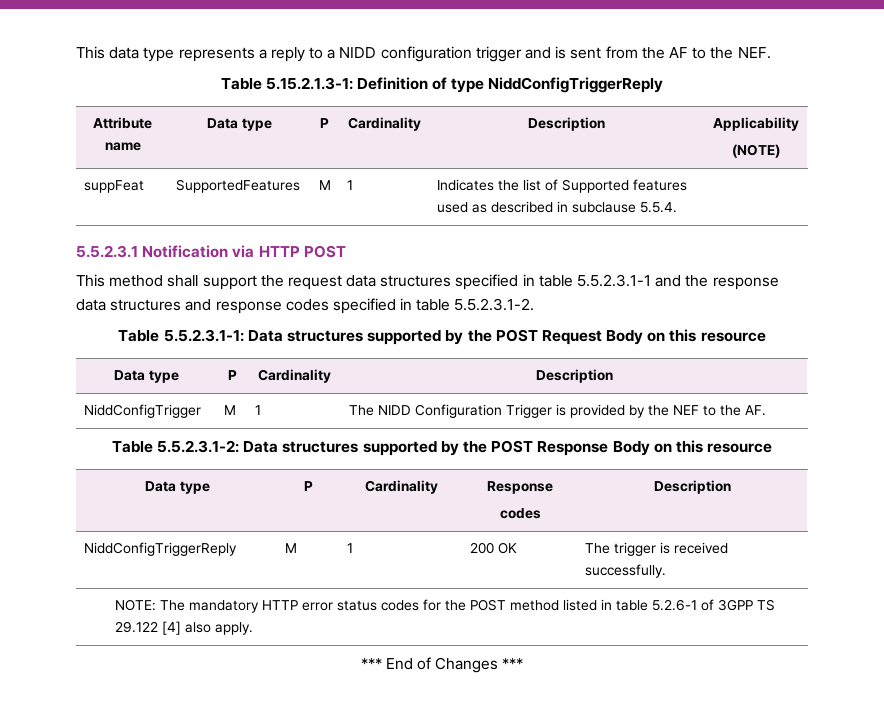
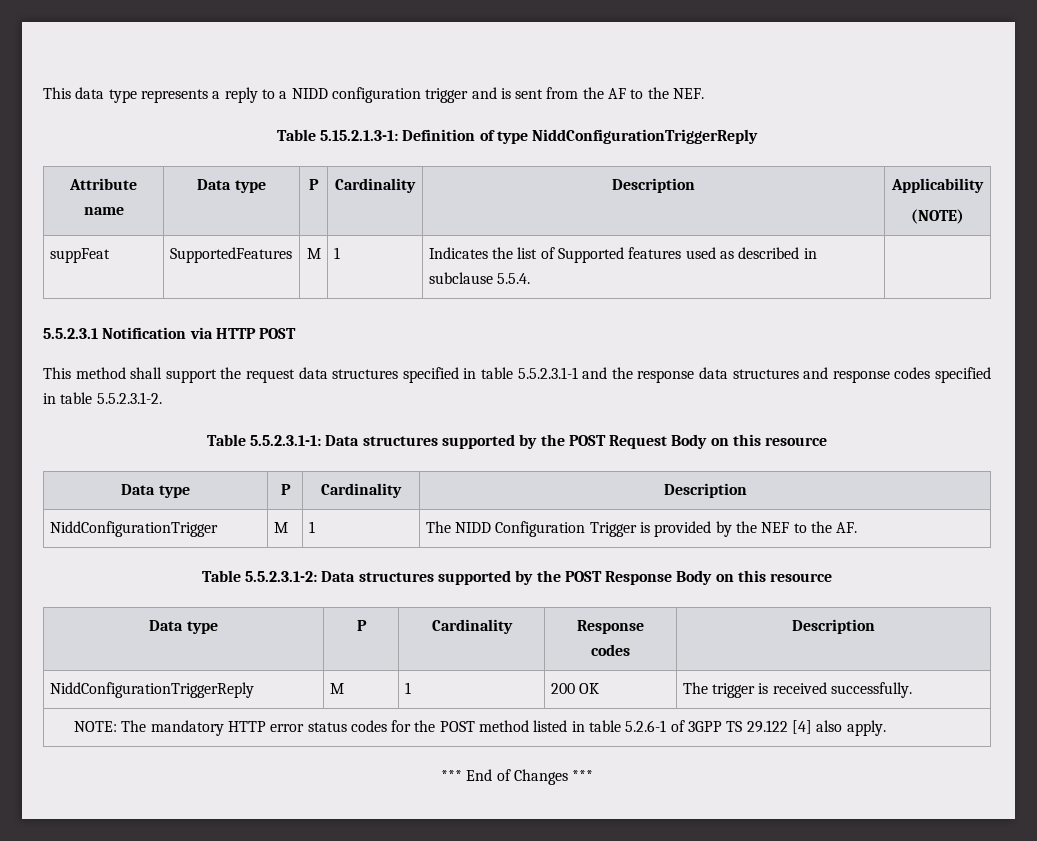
- Table 5.15.2.1.3-1: Definition of type NiddConfigTriggerReply
+ Table 5.15.2.1.3-1: Definition of type NiddConfigurationTriggerReply
- NiddConfigTrigger | M | 1 | The NIDD Configuration Trigger is provided by the NEF to the AF.
+ NiddConfigurationTrigger | M | 1 | The NIDD Configuration Trigger is provided by the NEF to the AF.
- NiddConfigTriggerReply | M | 1 | 200 OK | The trigger is received successfully.
+ NiddConfigurationTriggerReply | M | 1 | 200 OK | The trigger is received successfully.

